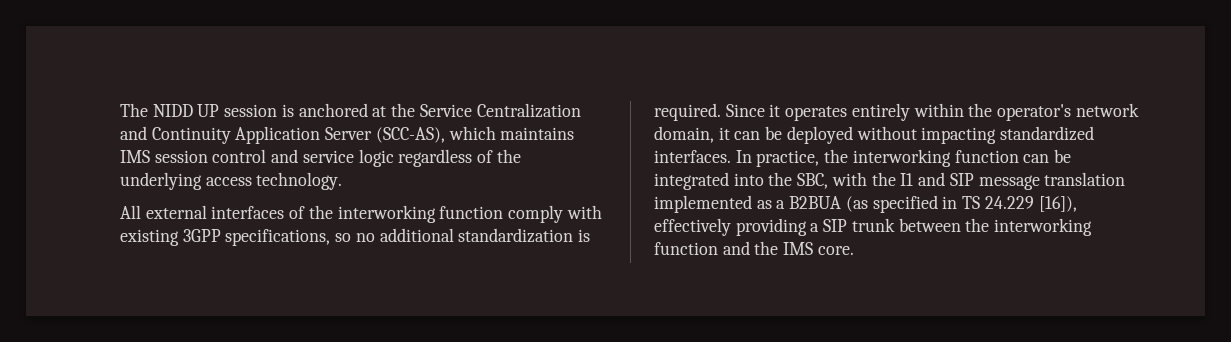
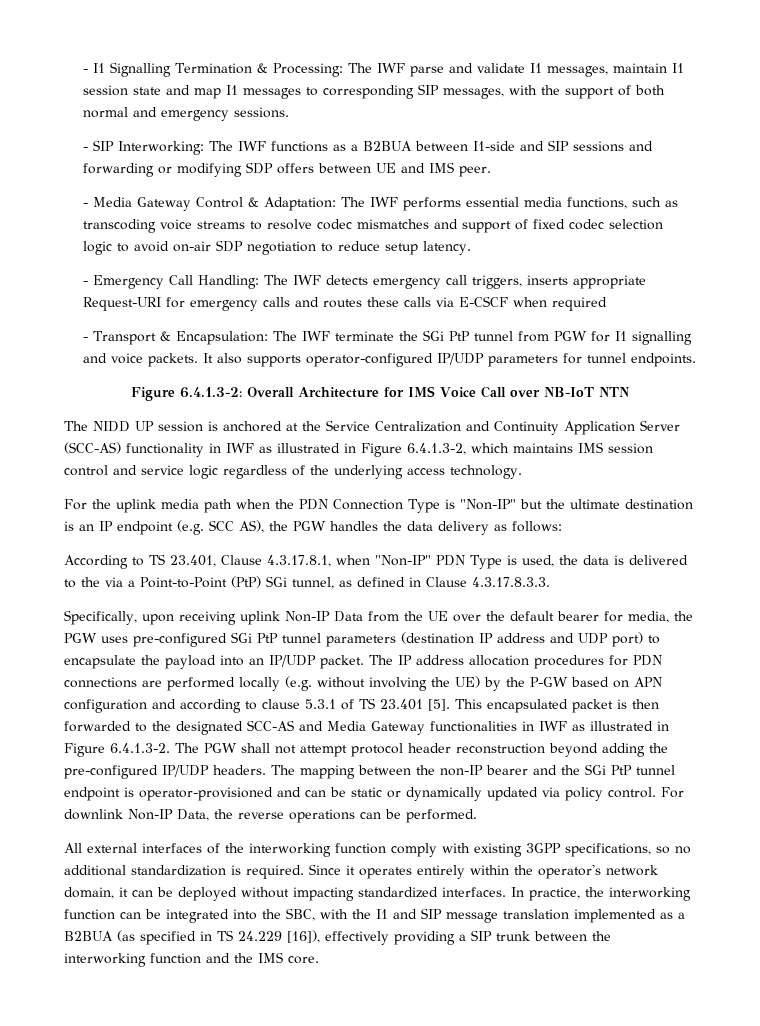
+ - I1 Signalling Termination & Processing: The IWF parse and validate I1 messages, maintain I1 session state and map I1 messages to corresponding SIP messages, with the support of both normal and emergency sessions.
+ - SIP Interworking: The IWF functions as a B2BUA between I1-side and SIP sessions and forwarding or modifying SDP offers between UE and IMS peer.
+ - Media Gateway Control & Adaptation: The IWF performs essential media functions, such as transcoding voice streams to resolve codec mismatches and support of fixed codec selection logic to avoid on-air SDP negotiation to reduce setup latency.
+ - Emergency Call Handling: The IWF detects emergency call triggers, inserts appropriate Request-URI for emergency calls and routes these calls via E-CSCF when required
+ - Transport & Encapsulation: The IWF terminate the SGi PtP tunnel from PGW for I1 signalling and voice packets. It also supports operator-configured IP/UDP parameters for tunnel endpoints.
+ Figure 6.4.1.3-2: Overall Architecture for IMS Voice Call over NB-IoT NTN
- The NIDD UP session is anchored at the Service Centralization and Continuity Application Server (SCC-AS), which maintains IMS session control and service logic regardless of the underlying access technology.
+ The NIDD UP session is anchored at the Service Centralization and Continuity Application Server (SCC-AS) functionality in IWF as illustrated in Figure 6.4.1.3-2, which maintains IMS session control and service logic regardless of the underlying access technology.
+ For the uplink media path when the PDN Connection Type is "Non-IP" but the ultimate destination is an IP endpoint (e.g. SCC AS), the PGW handles the data delivery as follows:
+ According to TS 23.401, Clause 4.3.17.8.1, when "Non-IP" PDN Type is used, the data is delivered to the via a Point-to-Point (PtP) SGi tunnel, as defined in Clause 4.3.17.8.3.3.
+ Specifically, upon receiving uplink Non-IP Data from the UE over the default bearer for media, the PGW uses pre-configured SGi PtP tunnel parameters (destination IP address and UDP port) to encapsulate the payload into an IP/UDP packet. The IP address allocation procedures for PDN connections are performed locally (e.g. without involving the UE) by the P-GW based on APN configuration and according to clause 5.3.1 of TS 23.401 [5]. This encapsulated packet is then forwarded to the designated SCC-AS and Media Gateway functionalities in IWF as illustrated in Figure 6.4.1.3-2. The PGW shall not attempt protocol header reconstruction beyond adding the pre-configured IP/UDP headers. The mapping between the non-IP bearer and the SGi PtP tunnel endpoint is operator-provisioned and can be static or dynamically updated via policy control. For downlink Non-IP Data, the reverse operations can be performed.

